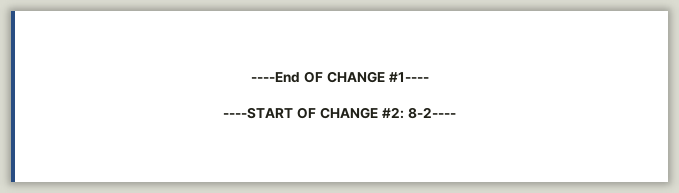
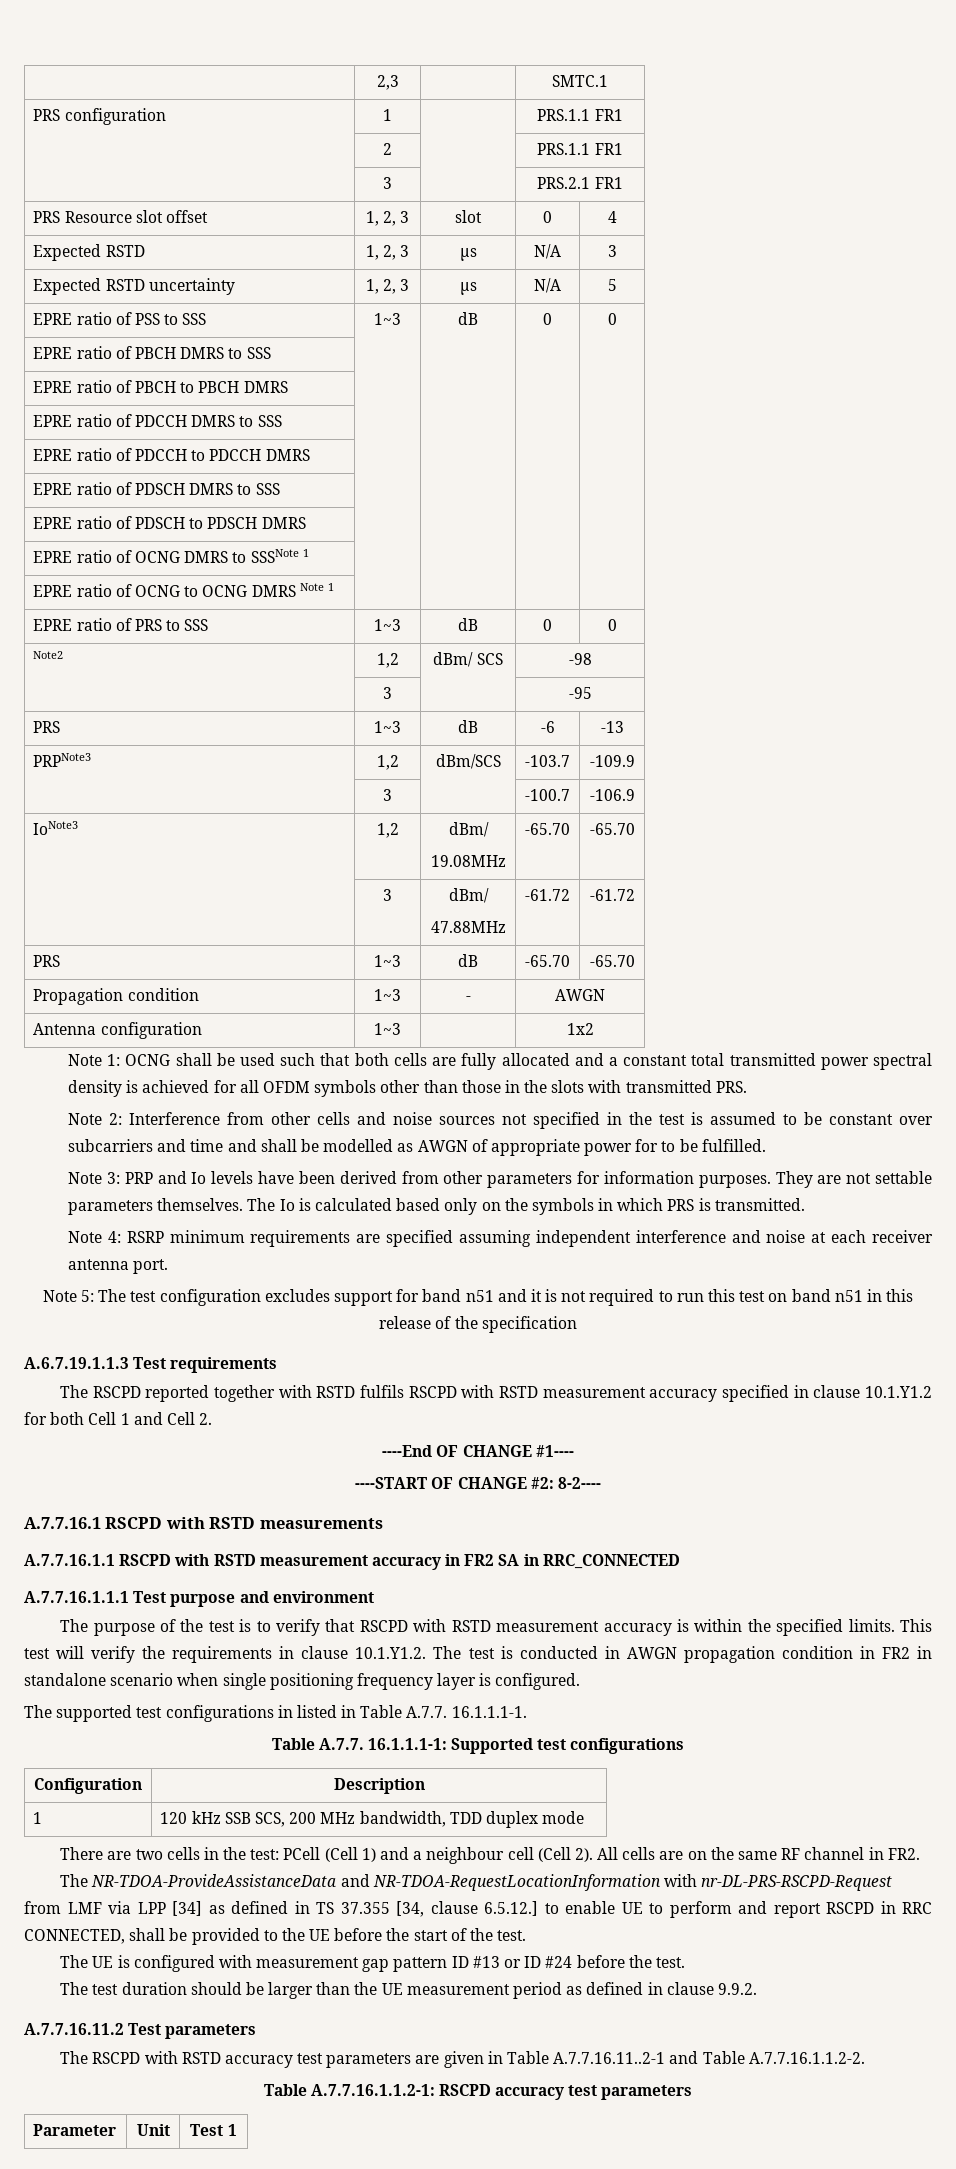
+ | 2,3 | | SMTC.1
+ PRS configuration | 1 | | PRS.1.1 FR1
+ | 2 | | PRS.1.1 FR1
+ | 3 | | PRS.2.1 FR1
+ PRS Resource slot offset | 1, 2, 3 | slot | 0 | 4
+ Expected RSTD | 1, 2, 3 | μs | N/A | 3
+ Expected RSTD uncertainty | 1, 2, 3 | μs | N/A | 5
+ EPRE ratio of PSS to SSS | 1~3 | dB | 0 | 0
+ EPRE ratio of PBCH DMRS to SSS | | | |
+ EPRE ratio of PBCH to PBCH DMRS | | | |
+ EPRE ratio of PDCCH DMRS to SSS | | | |
+ EPRE ratio of PDCCH to PDCCH DMRS | | | |
+ EPRE ratio of PDSCH DMRS to SSS | | | |
+ EPRE ratio of PDSCH to PDSCH DMRS | | | |
+ EPRE ratio of OCNG DMRS to SSSNote 1 | | | |
+ EPRE ratio of OCNG to OCNG DMRS Note 1 | | | |
+ EPRE ratio of PRS to SSS | 1~3 | dB | 0 | 0
+ Note2 | 1,2 | dBm/ SCS | -98
+ | 3 | | -95
+ PRS | 1~3 | dB | -6 | -13
+ PRPNote3 | 1,2 | dBm/SCS | -103.7 | -109.9
+ | 3 | | -100.7 | -106.9
+ IoNote3 | 1,2 | dBm/
+ 19.08MHz | -65.70 | -65.70
+ | 3 | dBm/
+ 47.88MHz | -61.72 | -61.72
+ PRS | 1~3 | dB | -65.70 | -65.70
+ Propagation condition | 1~3 | - | AWGN
+ Antenna configuration | 1~3 | | 1x2
+ Note 1: OCNG shall be used such that both cells are fully allocated and a constant total transmitted power spectral density is achieved for all OFDM symbols other than those in the slots with transmitted PRS.
+ Note 2: Interference from other cells and noise sources not specified in the test is assumed to be constant over subcarriers and time and shall be modelled as AWGN of appropriate power for to be fulfilled.
+ Note 3: PRP and Io levels have been derived from other parameters for information purposes. They are not settable parameters themselves. The Io is calculated based only on the symbols in which PRS is transmitted.
+ Note 4: RSRP minimum requirements are specified assuming independent interference and noise at each receiver antenna port.
+ Note 5: The test configuration excludes support for band n51 and it is not required to run this test on band n51 in this release of the specification
+ A.6.7.19.1.1.3 Test requirements
+ The RSCPD reported together with RSTD fulfils RSCPD with RSTD measurement accuracy specified in clause 10.1.Y1.2 for both Cell 1 and Cell 2.
+ A.7.7.16.1 RSCPD with RSTD measurements
+ A.7.7.16.1.1 RSCPD with RSTD measurement accuracy in FR2 SA in RRC_CONNECTED
+ A.7.7.16.1.1.1 Test purpose and environment
+ The purpose of the test is to verify that RSCPD with RSTD measurement accuracy is within the specified limits. This test will verify the requirements in clause 10.1.Y1.2. The test is conducted in AWGN propagation condition in FR2 in standalone scenario when single positioning frequency layer is configured.
+ The supported test configurations in listed in Table A.7.7. 16.1.1.1-1.
+ Table A.7.7. 16.1.1.1-1: Supported test configurations
+ Configuration | Description
+ 1 | 120 kHz SSB SCS, 200 MHz bandwidth, TDD duplex mode
+ There are two cells in the test: PCell (Cell 1) and a neighbour cell (Cell 2). All cells are on the same RF channel in FR2.
+ The NR-TDOA-ProvideAssistanceData and NR-TDOA-RequestLocationInformation with nr-DL-PRS-RSCPD-Request from LMF via LPP [34] as defined in TS 37.355 [34, clause 6.5.12.] to enable UE to perform and report RSCPD in RRC CONNECTED, shall be provided to the UE before the start of the test.
+ The UE is configured with measurement gap pattern ID #13 or ID #24 before the test.
+ The test duration should be larger than the UE measurement period as defined in clause 9.9.2.
+ A.7.7.16.11.2 Test parameters
+ The RSCPD with RSTD accuracy test parameters are given in Table A.7.7.16.11..2-1 and Table A.7.7.16.1.1.2-2.
+ Table A.7.7.16.1.1.2-1: RSCPD accuracy test parameters
+ Parameter | Unit | Test 1

